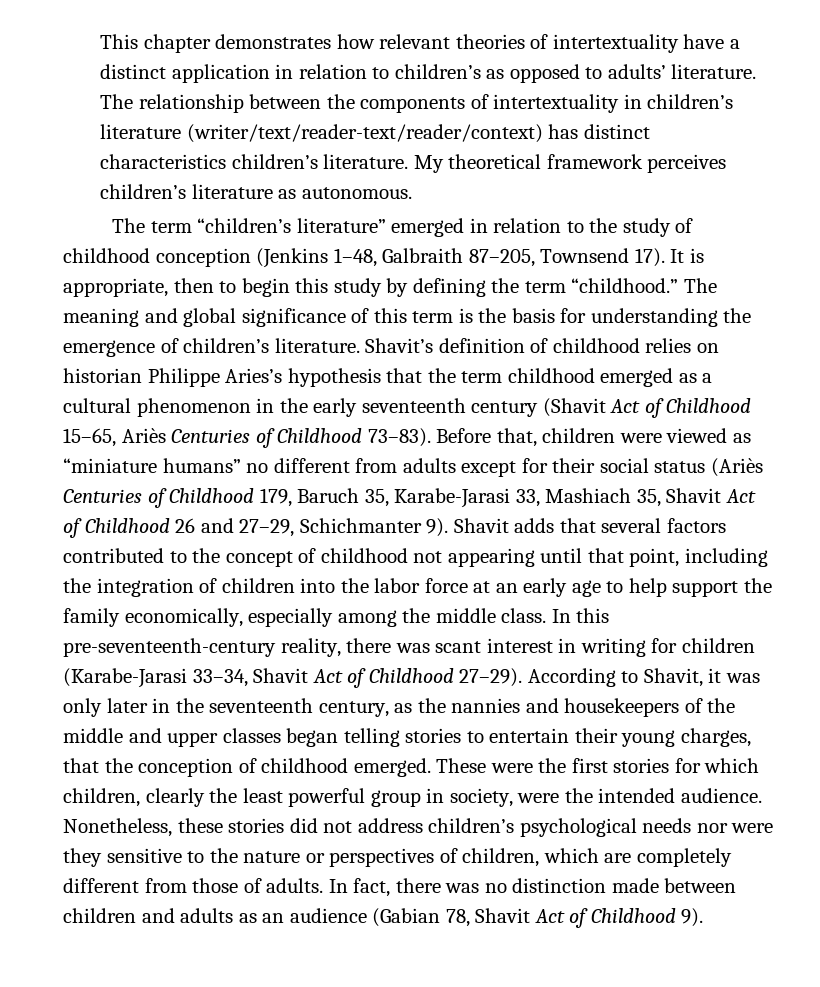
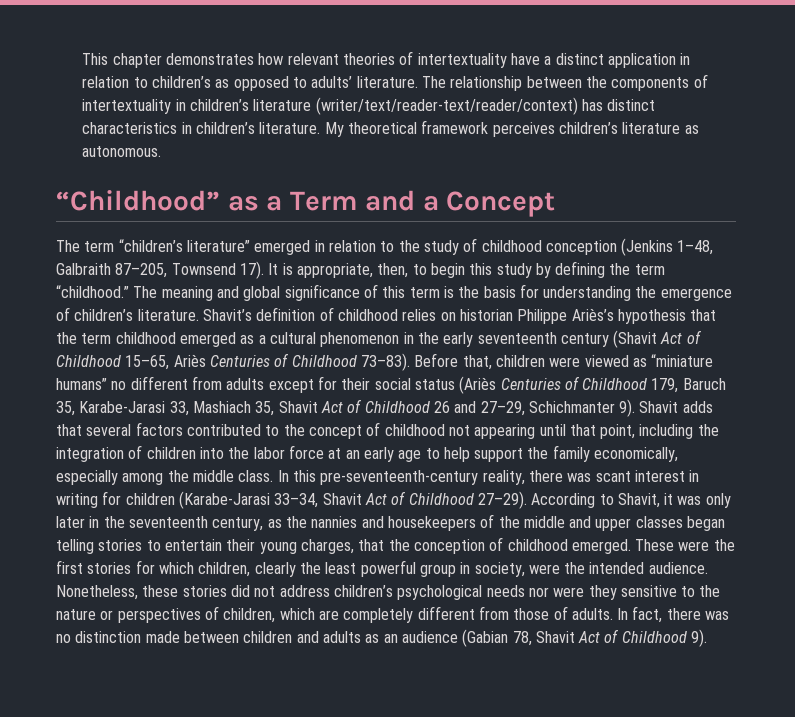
- The relationship between the components of intertextuality in children’s literature (writer/text/reader-text/reader/context) has distinct characteristics children’s literature.
+ The relationship between the components of intertextuality in children’s literature (writer/text/reader-text/reader/context) has distinct characteristics in children’s literature.
+ “Childhood” as a Term and a Concept
- It is appropriate, then to begin this study by defining the term “childhood.”
+ It is appropriate, then, to begin this study by defining the term “childhood.”
- Shavit’s definition of childhood relies on historian Philippe Aries’s hypothesis that the term childhood emerged as a cultural phenomenon in the early seventeenth century (Shavit Act of Childhood 15–65, Ariès Centuries of Childhood 73–83).
+ Shavit’s definition of childhood relies on historian Philippe Ariès’s hypothesis that the term childhood emerged as a cultural phenomenon in the early seventeenth century (Shavit Act of Childhood 15–65, Ariès Centuries of Childhood 73–83).

